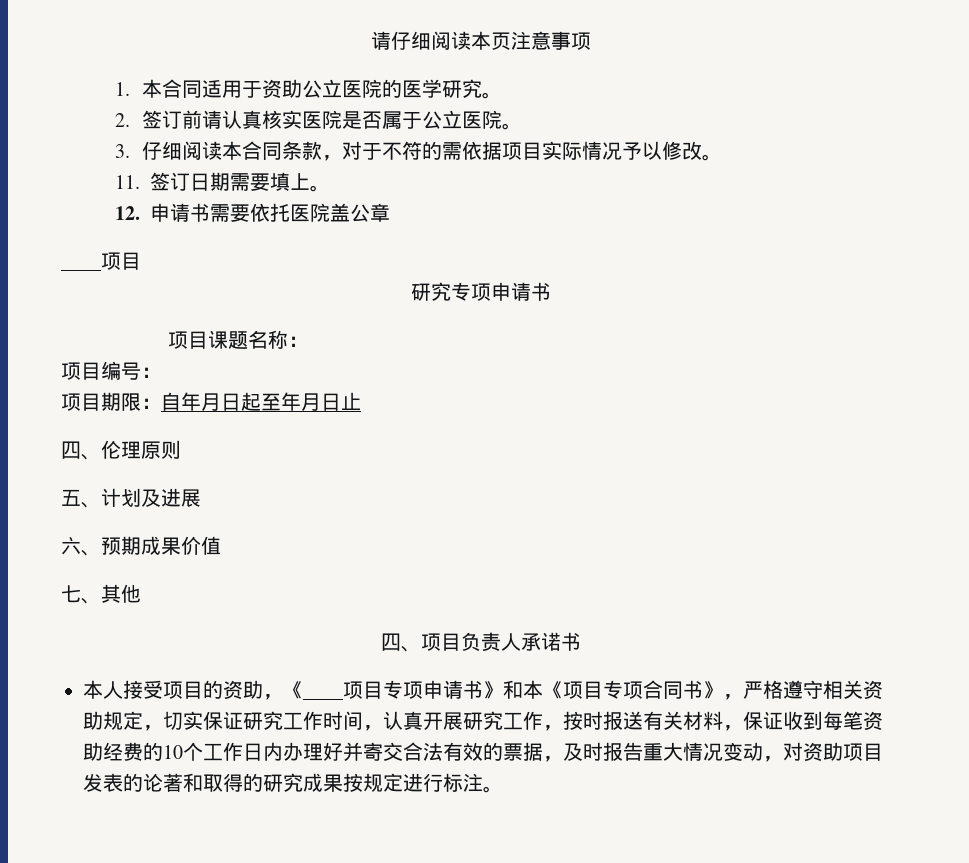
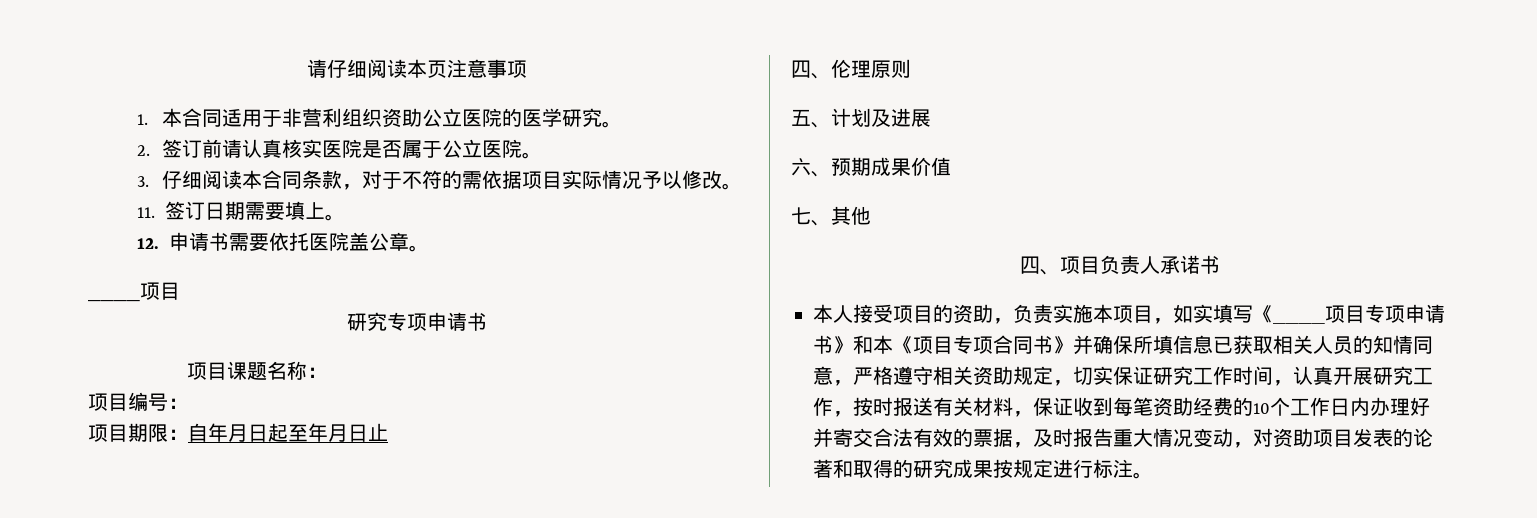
- 1.本合同适用于资助公立医院的医学研究。
+ 1.本合同适用于非营利组织资助公立医院的医学研究。
- 12.申请书需要依托医院盖公章
+ 12.申请书需要依托医院盖公章。
- 本人接受项目的资助，《____项目专项申请书》和本《项目专项合同书》，严格遵守相关资助规定，切实保证研究工作时间，认真开展研究工作，按时报送有关材料，保证收到每笔资助经费的10个工作日内办理好并寄交合法有效的票据，及时报告重大情况变动，对资助项目发表的论著和取得的研究成果按规定进行标注。
+ 本人接受项目的资助，负责实施本项目，如实填写《____项目专项申请书》和本《项目专项合同书》并确保所填信息已获取相关人员的知情同意，严格遵守相关资助规定，切实保证研究工作时间，认真开展研究工作，按时报送有关材料，保证收到每笔资助经费的10个工作日内办理好并寄交合法有效的票据，及时报告重大情况变动，对资助项目发表的论著和取得的研究成果按规定进行标注。

